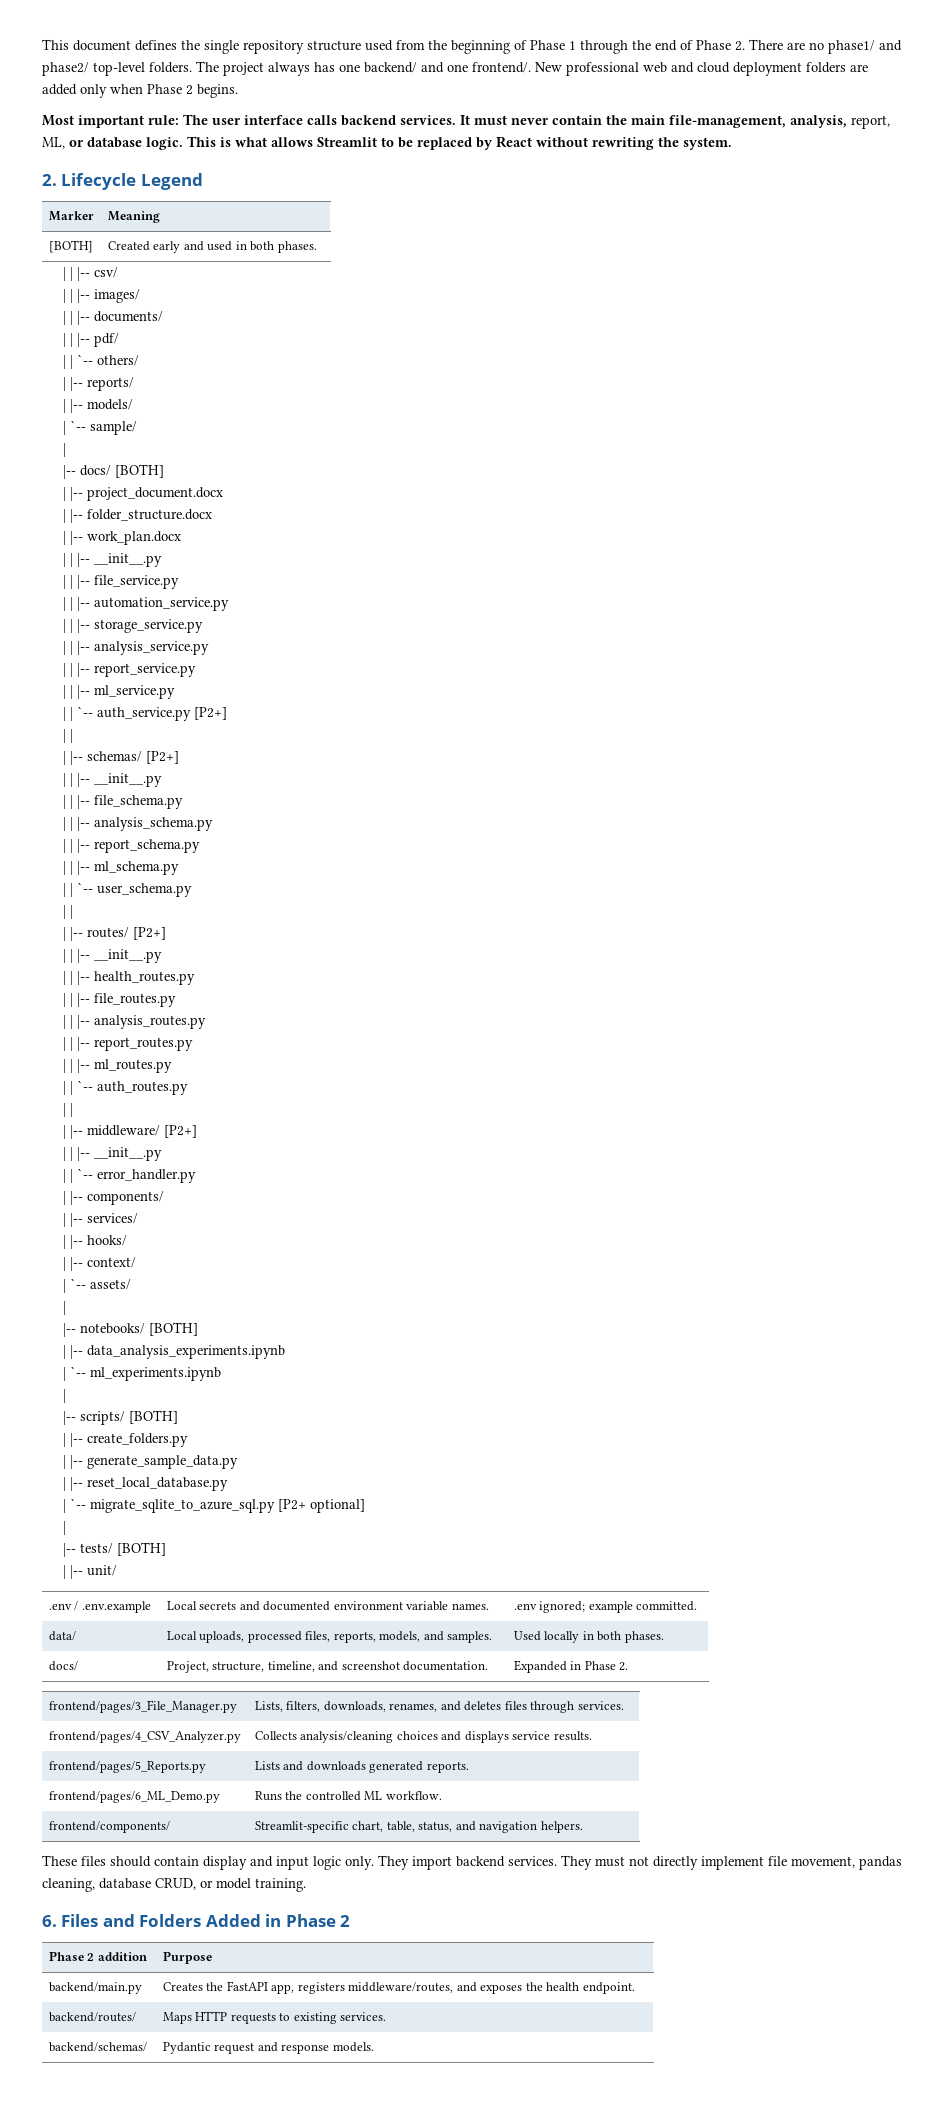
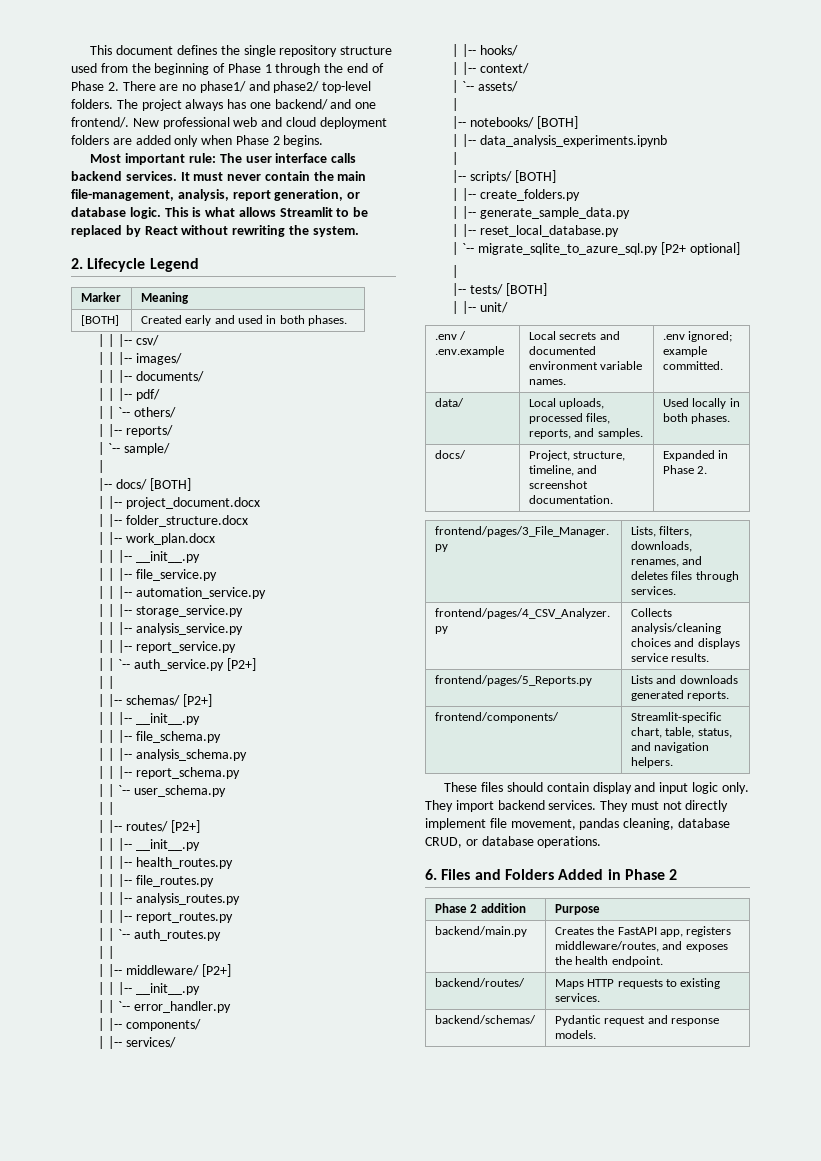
- It must never contain the main file-management, analysis, report, ML, or database logic.
+ It must never contain the main file-management, analysis, report generation, or database logic.
- | |-- models/
- | | |-- ml_service.py
- | | |-- ml_schema.py
- | | |-- ml_routes.py
- | `-- ml_experiments.ipynb
- data/ | Local uploads, processed files, reports, models, and samples. | Used locally in both phases.
+ data/ | Local uploads, processed files, reports, and samples. | Used locally in both phases.
- frontend/pages/6_ML_Demo.py | Runs the controlled ML workflow.
- They must not directly implement file movement, pandas cleaning, database CRUD, or model training.
+ They must not directly implement file movement, pandas cleaning, database CRUD, or database operations.

